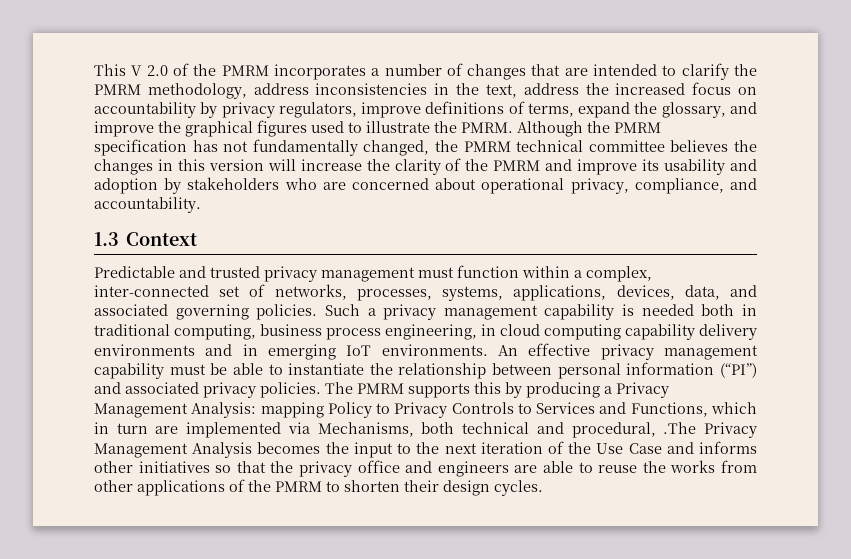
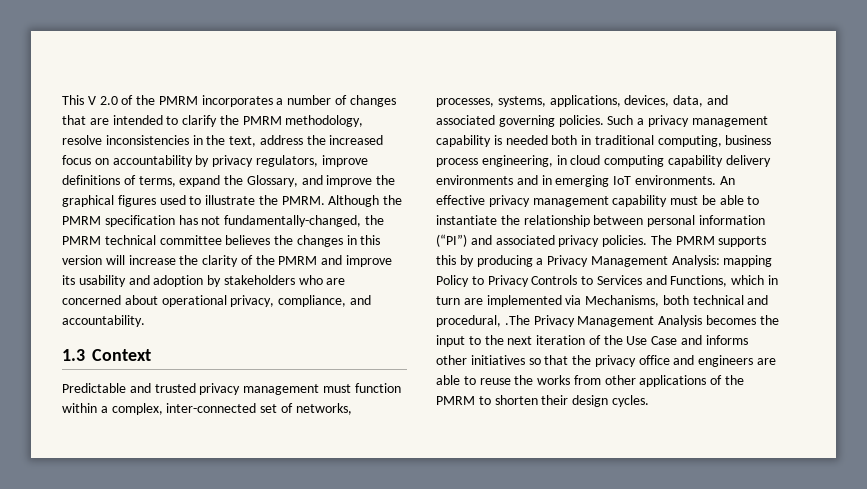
- This V 2.0 of the PMRM incorporates a number of changes that are intended to clarify the PMRM methodology, address inconsistencies in the text, address the increased focus on accountability by privacy regulators, improve definitions of terms, expand the glossary, and improve the graphical figures used to illustrate the PMRM.
+ This V 2.0 of the PMRM incorporates a number of changes that are intended to clarify the PMRM methodology, resolve inconsistencies in the text, address the increased focus on accountability by privacy regulators, improve definitions of terms, expand the Glossary, and improve the graphical figures used to illustrate the PMRM.
- Although the PMRM specification has not fundamentally changed, the PMRM technical committee believes the changes in this version will increase the clarity of the PMRM and improve its usability and adoption by stakeholders who are concerned about operational privacy, compliance, and accountability.
+ Although the PMRM specification has not fundamentally-changed, the PMRM technical committee believes the changes in this version will increase the clarity of the PMRM and improve its usability and adoption by stakeholders who are concerned about operational privacy, compliance, and accountability.

